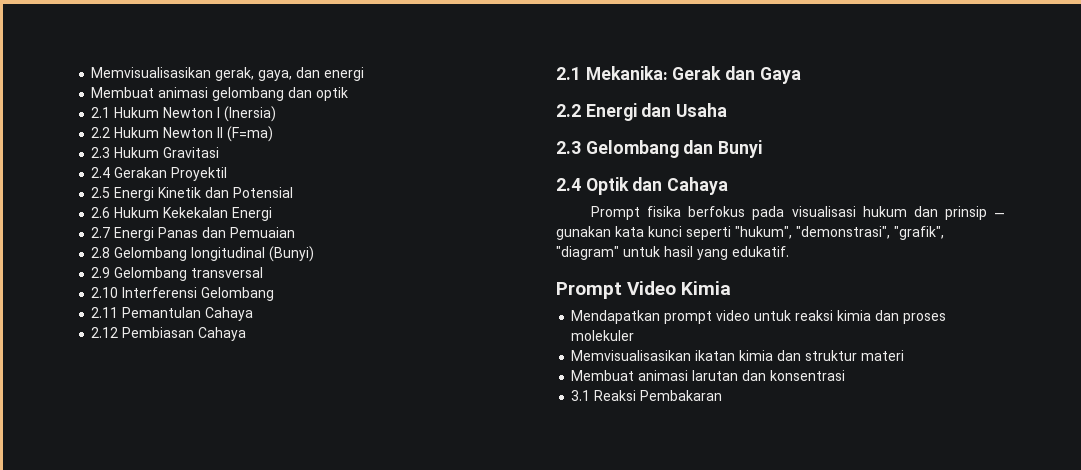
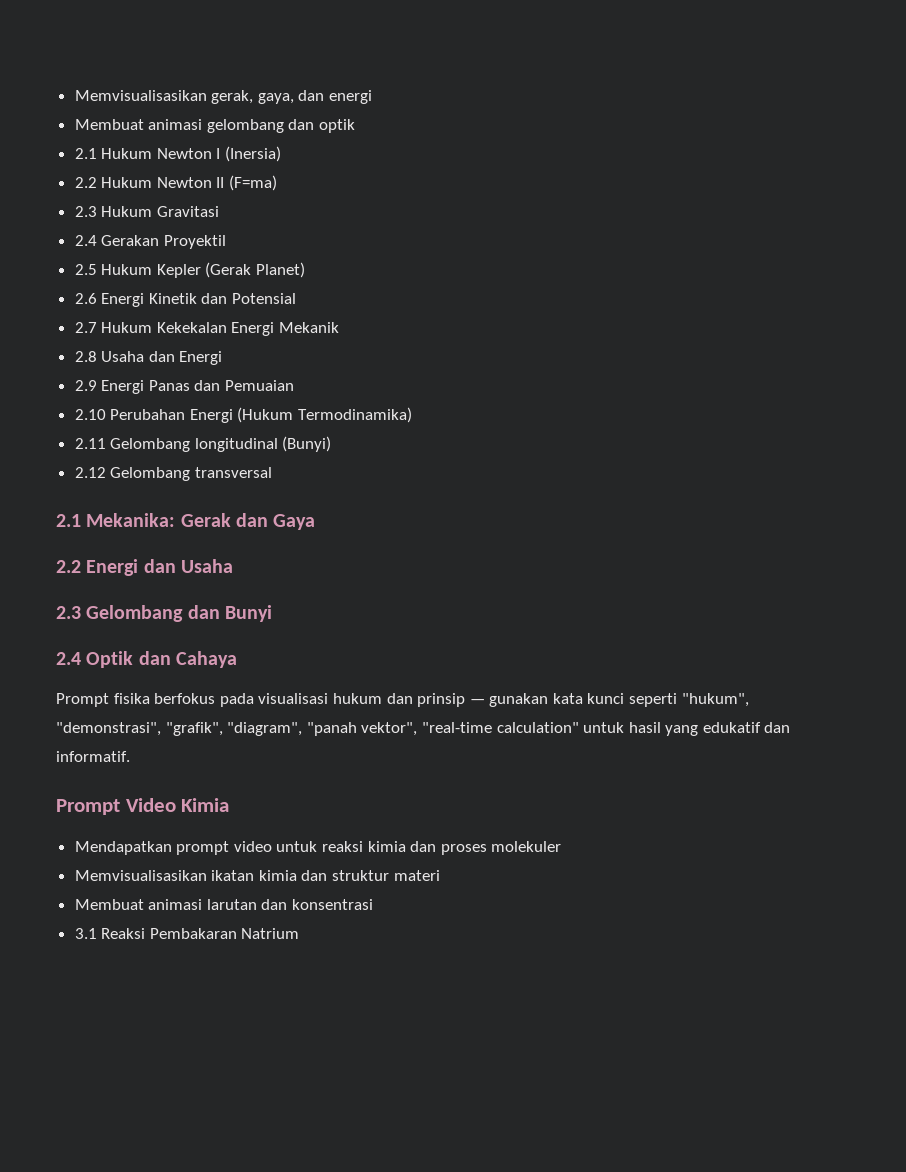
- 2.5 Energi Kinetik dan Potensial
+ 2.5 Hukum Kepler (Gerak Planet)
+ 2.6 Energi Kinetik dan Potensial
- 2.6 Hukum Kekekalan Energi
- 2.7 Energi Panas dan Pemuaian
- 2.8 Gelombang longitudinal (Bunyi)
+ 2.7 Hukum Kekekalan Energi Mekanik
+ 2.8 Usaha dan Energi
+ 2.9 Energi Panas dan Pemuaian
+ 2.10 Perubahan Energi (Hukum Termodinamika)
+ 2.11 Gelombang longitudinal (Bunyi)
- 2.9 Gelombang transversal
+ 2.12 Gelombang transversal
- 2.10 Interferensi Gelombang
- 2.11 Pemantulan Cahaya
- 2.12 Pembiasan Cahaya
- Prompt fisika berfokus pada visualisasi hukum dan prinsip — gunakan kata kunci seperti "hukum", "demonstrasi", "grafik", "diagram" untuk hasil yang edukatif.
+ Prompt fisika berfokus pada visualisasi hukum dan prinsip — gunakan kata kunci seperti "hukum", "demonstrasi", "grafik", "diagram", "panah vektor", "real-time calculation" untuk hasil yang edukatif dan informatif.
- 3.1 Reaksi Pembakaran
+ 3.1 Reaksi Pembakaran Natrium

